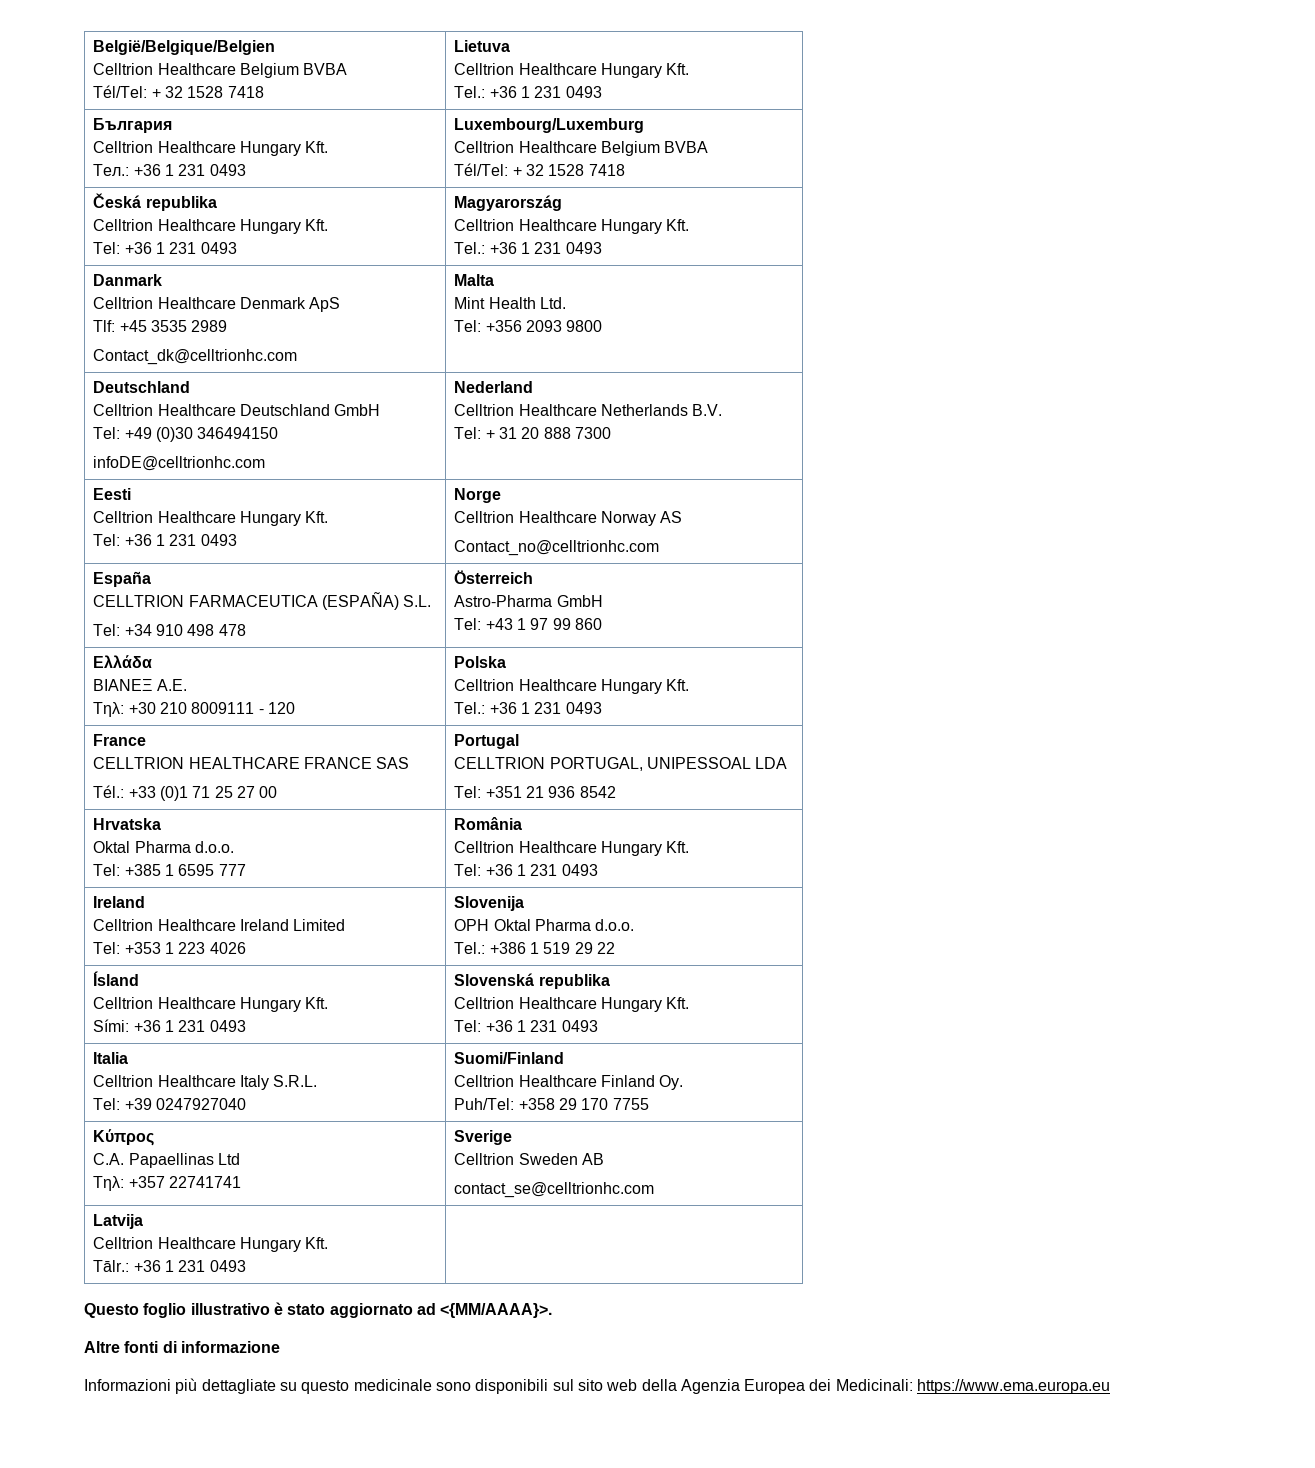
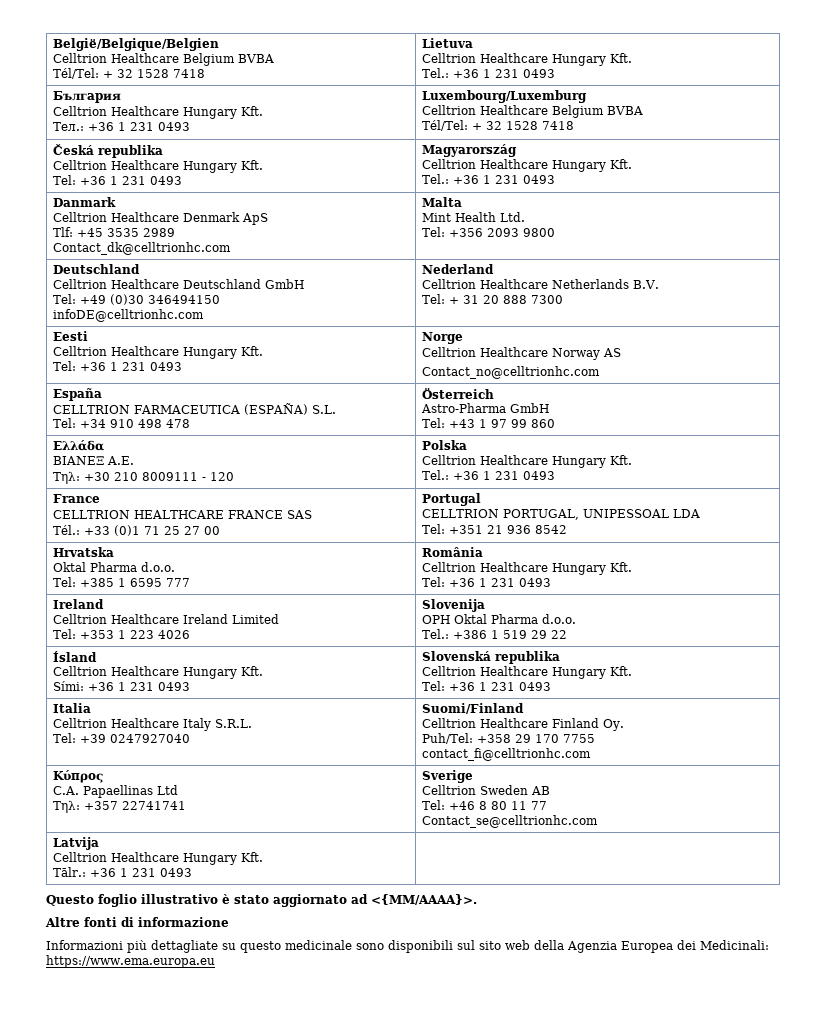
  Italia
  Celltrion Healthcare Italy S.R.L.
  Tel: +39 0247927040 | Suomi/Finland
  Celltrion Healthcare Finland Oy.
  Puh/Tel: +358 29 170 7755
+ contact_fi@celltrionhc.com
  Κύπρος
  C.A. Papaellinas Ltd
  Τηλ: +357 22741741 | Sverige
  Celltrion Sweden AB
- contact_se@celltrionhc.com
+ Tel: +46 8 80 11 77
+ Contact_se@celltrionhc.com

